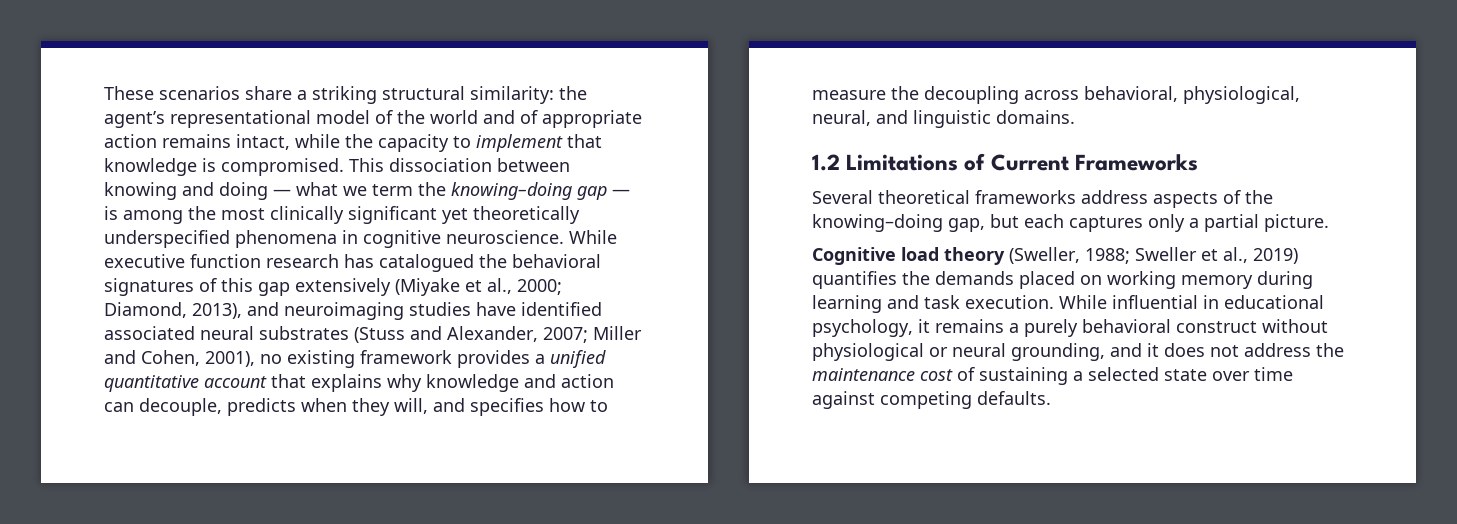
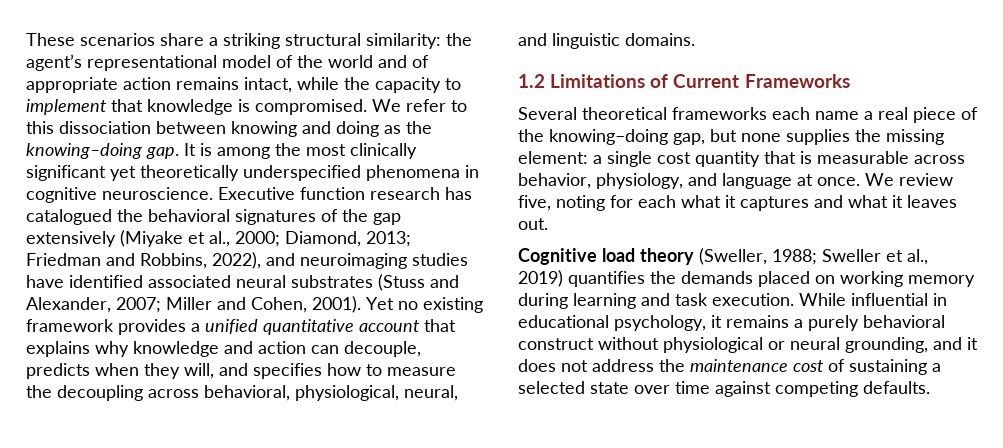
- This dissociation between knowing and doing — what we term the knowing–doing gap — is among the most clinically significant yet theoretically underspecified phenomena in cognitive neuroscience.
+ We refer to this dissociation between knowing and doing as the knowing–doing gap. It is among the most clinically significant yet theoretically underspecified phenomena in cognitive neuroscience.
- While executive function research has catalogued the behavioral signatures of this gap extensively (Miyake et al., 2000;
+ Executive function research has catalogued the behavioral signatures of the gap extensively (Miyake et al., 2000;
- Diamond, 2013), and neuroimaging studies have identified associated neural substrates (Stuss and Alexander, 2007;
+ Diamond, 2013; Friedman and Robbins, 2022), and neuroimaging studies have identified associated neural substrates (Stuss and Alexander, 2007;
- Miller and Cohen, 2001), no existing framework provides a unified quantitative account that explains why knowledge and action can decouple, predicts when they will, and specifies how to measure the decoupling across behavioral, physiological, neural, and linguistic domains.
+ Miller and Cohen, 2001). Yet no existing framework provides a unified quantitative account that explains why knowledge and action can decouple, predicts when they will, and specifies how to measure the decoupling across behavioral, physiological, neural, and linguistic domains.
- Several theoretical frameworks address aspects of the knowing–doing gap, but each captures only a partial picture.
+ Several theoretical frameworks each name a real piece of the knowing–doing gap, but none supplies the missing element: a single cost quantity that is measurable across behavior, physiology, and language at once. We review five, noting for each what it captures and what it leaves out.

